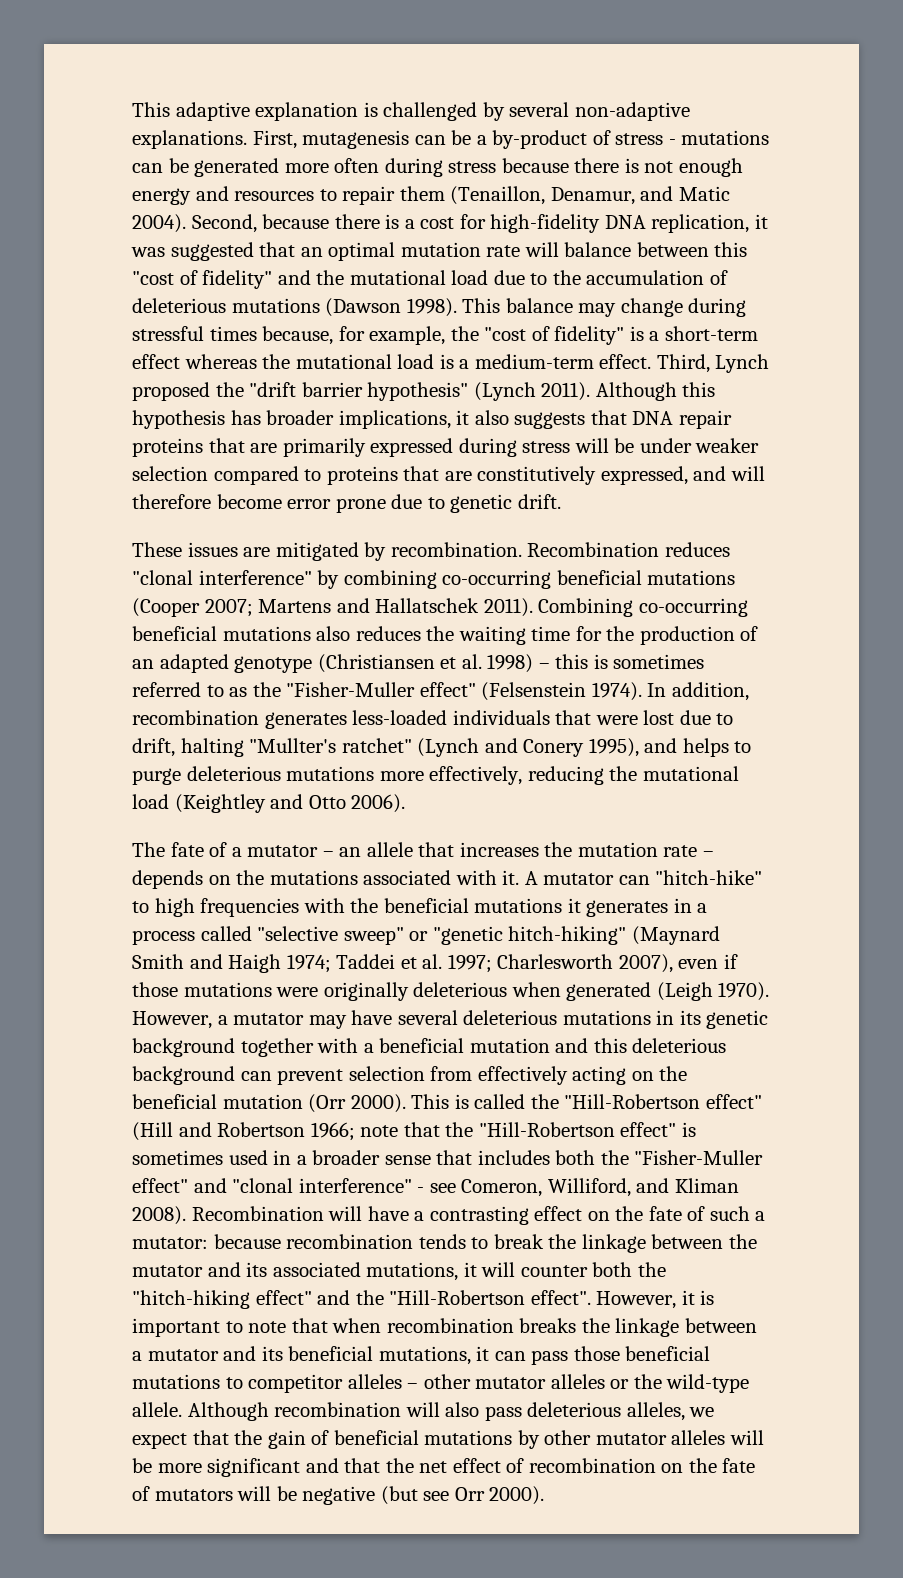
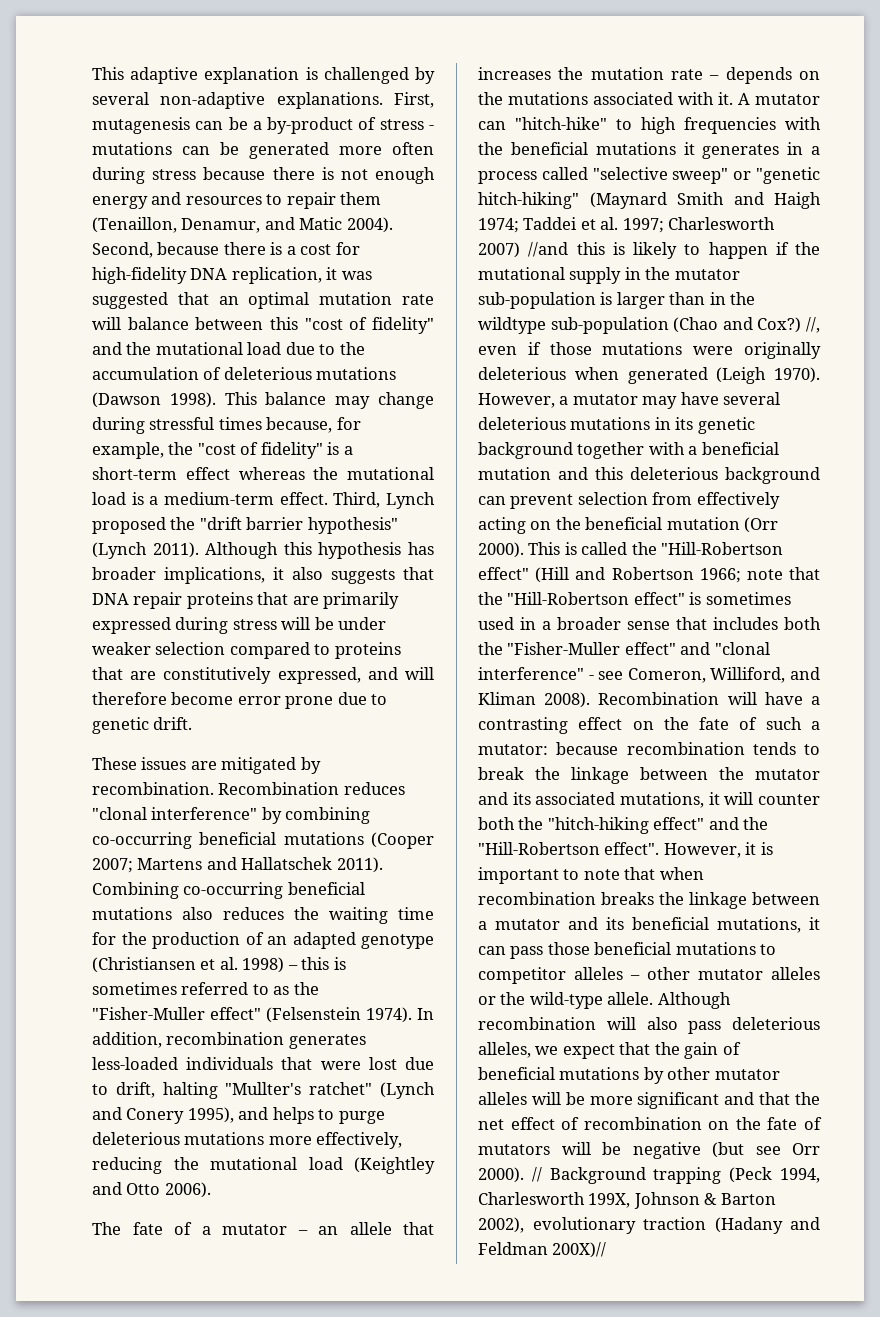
- A mutator can "hitch-hike" to high frequencies with the beneficial mutations it generates in a process called "selective sweep" or "genetic hitch-hiking" (Maynard Smith and Haigh 1974; Taddei et al. 1997; Charlesworth 2007), even if those mutations were originally deleterious when generated (Leigh 1970).
+ A mutator can "hitch-hike" to high frequencies with the beneficial mutations it generates in a process called "selective sweep" or "genetic hitch-hiking" (Maynard Smith and Haigh 1974; Taddei et al. 1997; Charlesworth 2007) //and this is likely to happen if the mutational supply in the mutator sub-population is larger than in the wildtype sub-population (Chao and Cox?) //, even if those mutations were originally deleterious when generated (Leigh 1970).
+ // Background trapping (Peck 1994, Charlesworth 199X, Johnson & Barton 2002), evolutionary traction (Hadany and Feldman 200X)//

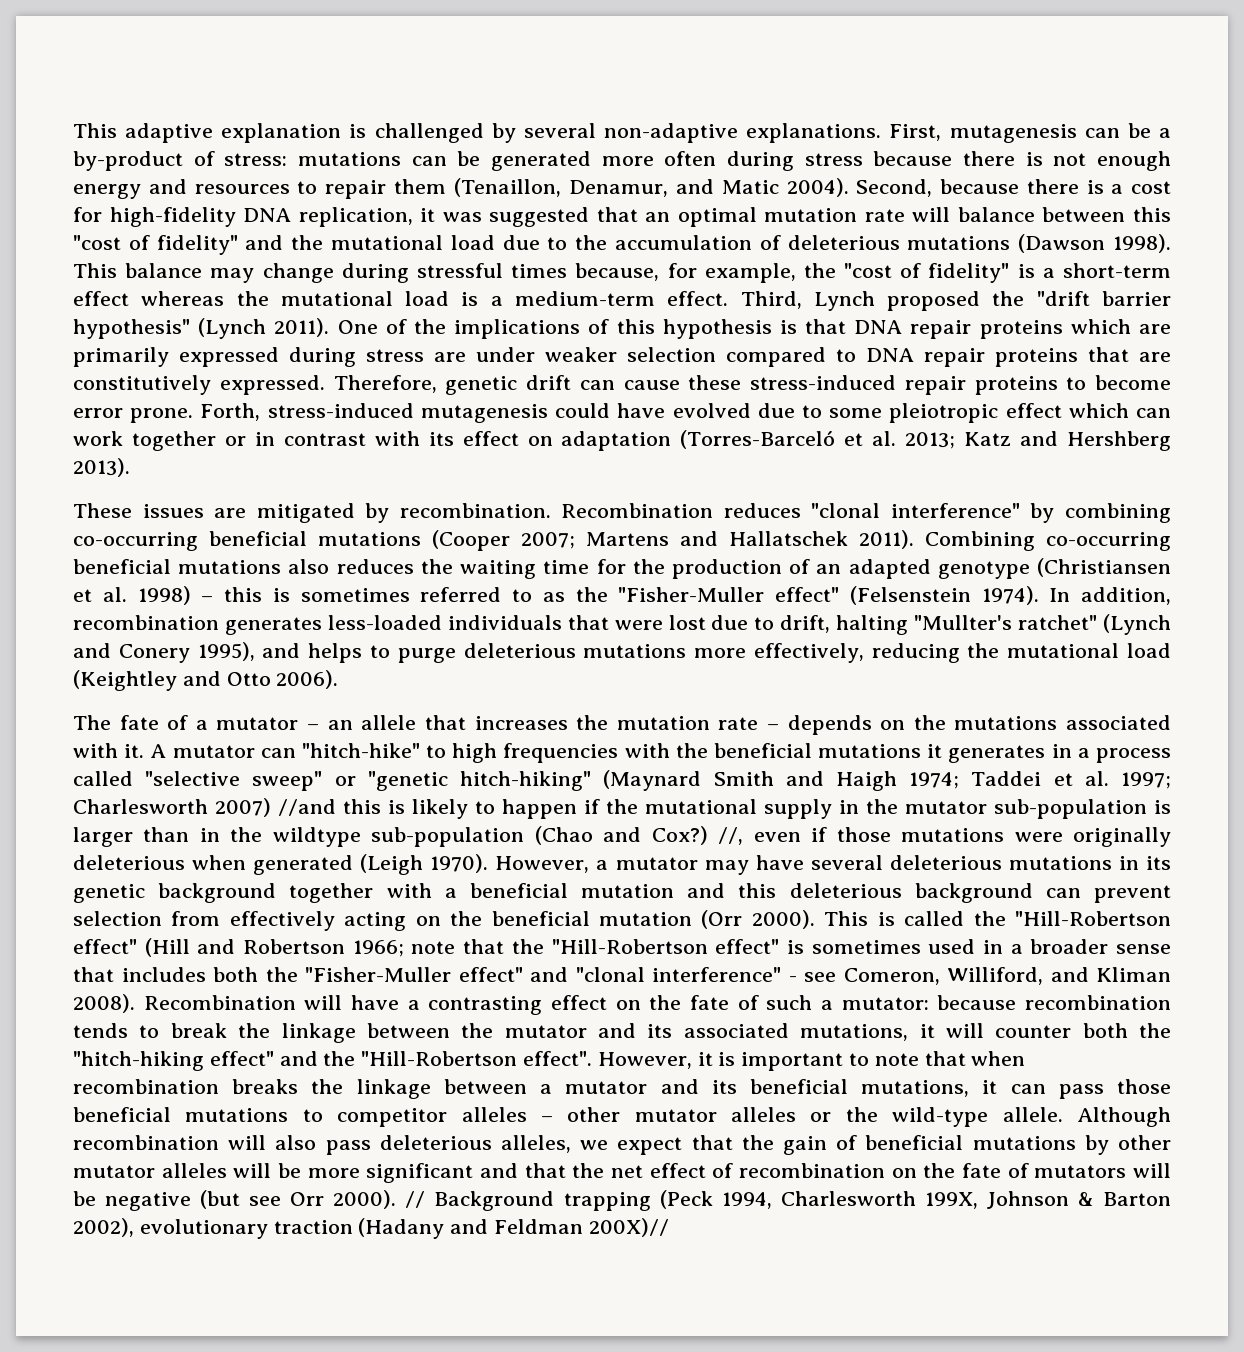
- First, mutagenesis can be a by-product of stress - mutations can be generated more often during stress because there is not enough energy and resources to repair them (Tenaillon, Denamur, and Matic 2004).
+ First, mutagenesis can be a by-product of stress: mutations can be generated more often during stress because there is not enough energy and resources to repair them (Tenaillon, Denamur, and Matic 2004).
- Although this hypothesis has broader implications, it also suggests that DNA repair proteins that are primarily expressed during stress will be under weaker selection compared to proteins that are constitutively expressed, and will therefore become error prone due to genetic drift.
+ One of the implications of this hypothesis is that DNA repair proteins which are primarily expressed during stress are under weaker selection compared to DNA repair proteins that are constitutively expressed. Therefore, genetic drift can cause these stress-induced repair proteins to become error prone. Forth, stress-induced mutagenesis could have evolved due to some pleiotropic effect which can work together or in contrast with its effect on adaptation (Torres-Barceló et al. 2013; Katz and Hershberg 2013).

